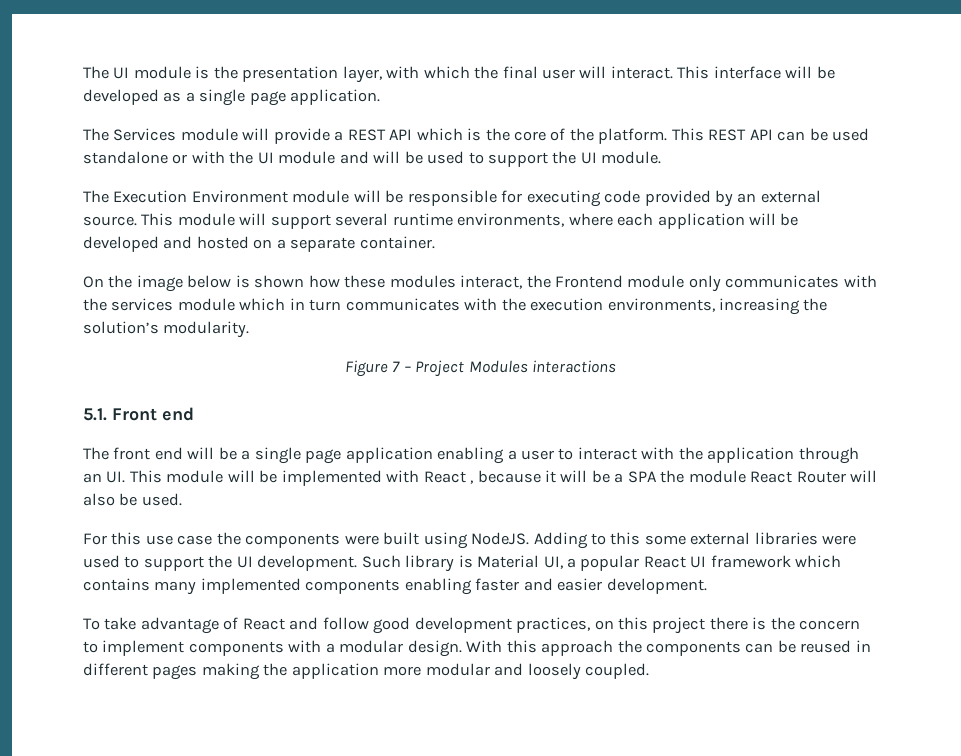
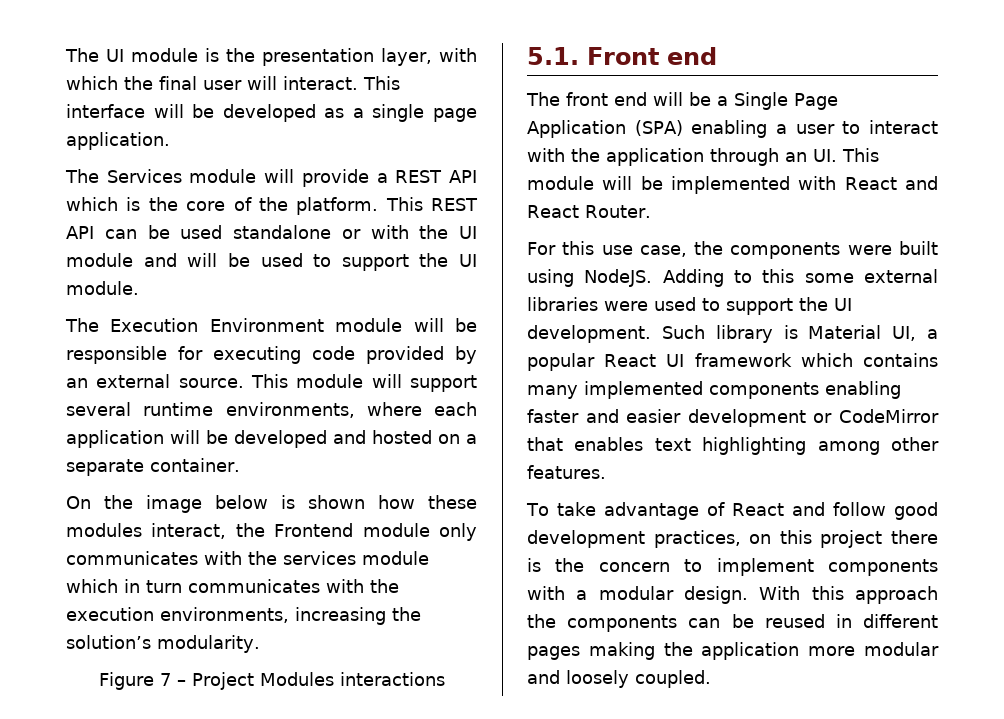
- The front end will be a single page application enabling a user to interact with the application through an UI. This module will be implemented with React , because it will be a SPA the module React Router will also be used.
+ The front end will be a Single Page Application (SPA) enabling a user to interact with the application through an UI. This module will be implemented with React and React Router.
- For this use case the components were built using NodeJS.
+ For this use case, the components were built using NodeJS.
- Such library is Material UI, a popular React UI framework which contains many implemented components enabling faster and easier development.
+ Such library is Material UI, a popular React UI framework which contains many implemented components enabling faster and easier development or CodeMirror that enables text highlighting among other features.

